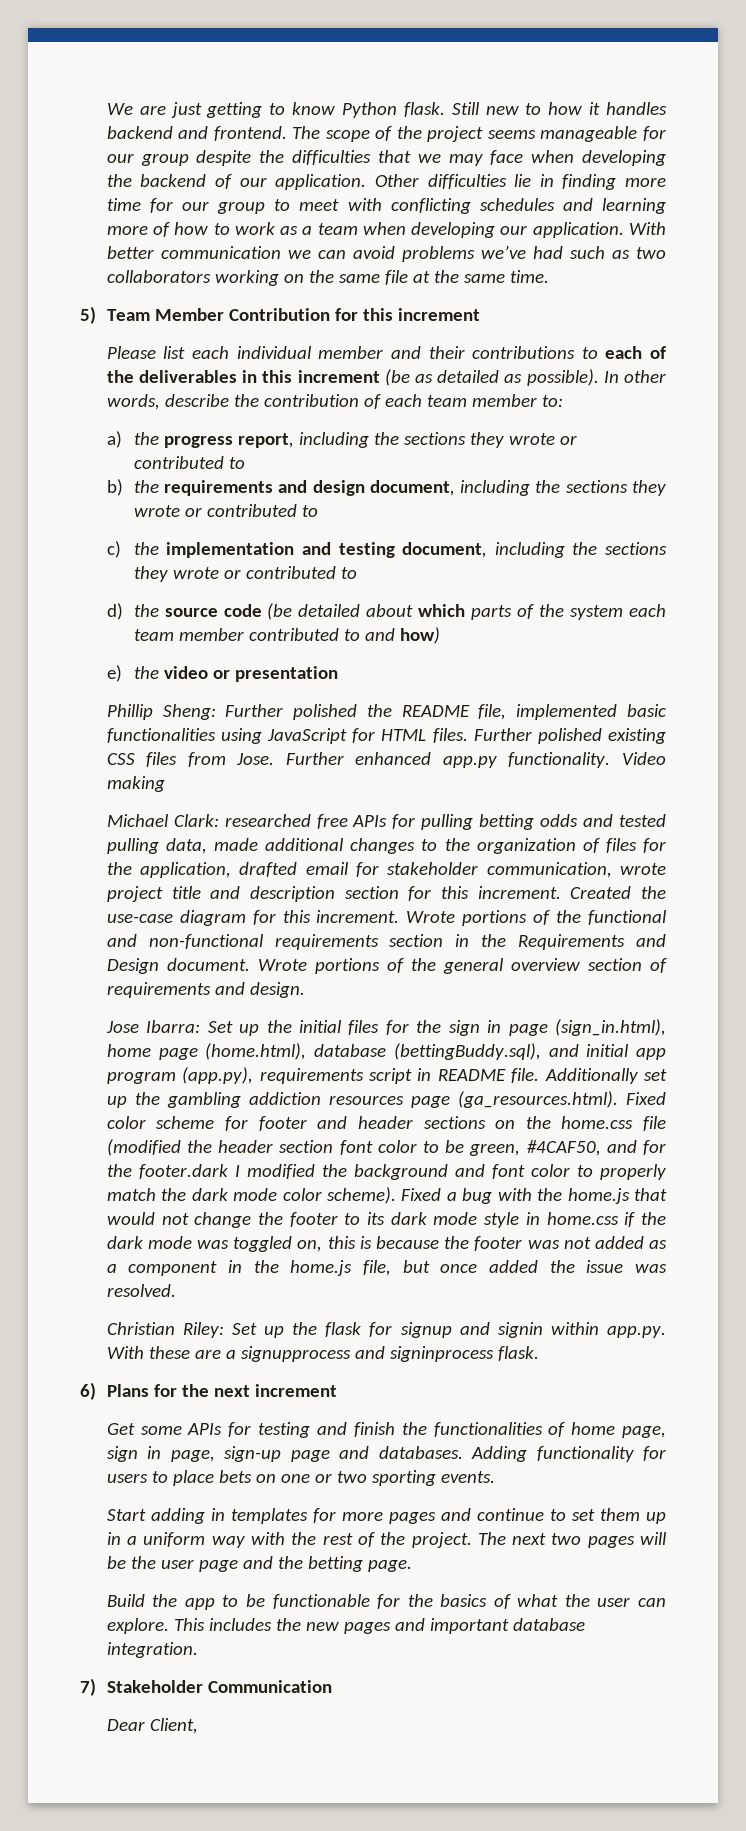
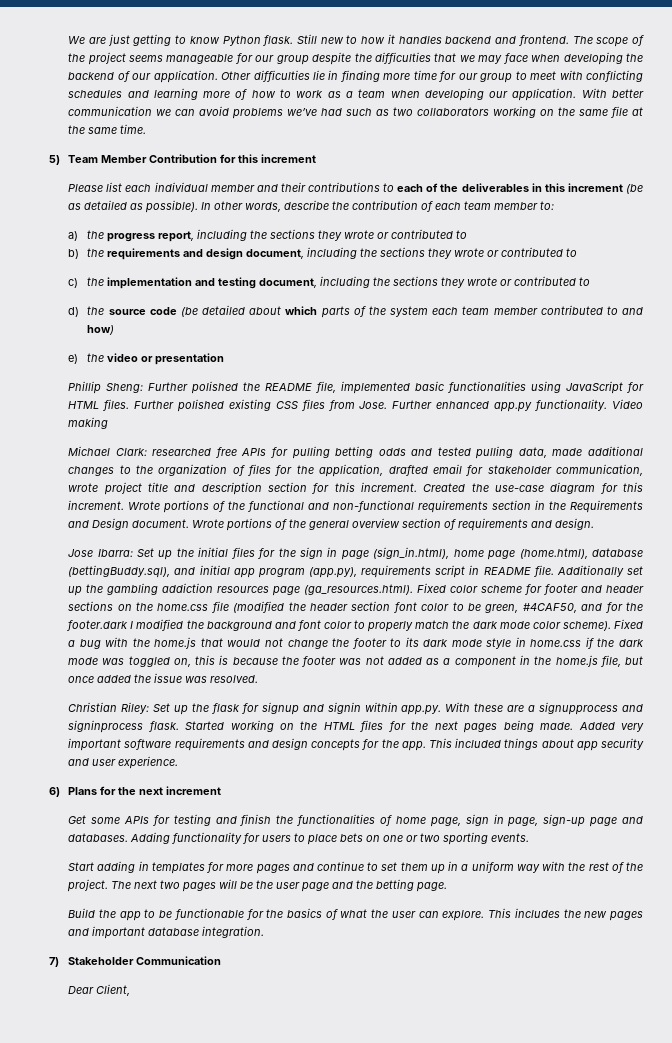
+ Started working on the HTML files for the next pages being made. Added very important software requirements and design concepts for the app. This included things about app security and user experience.

